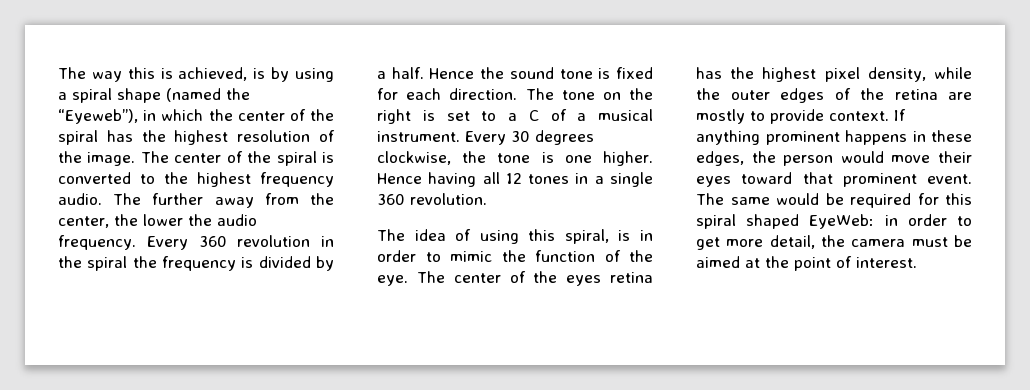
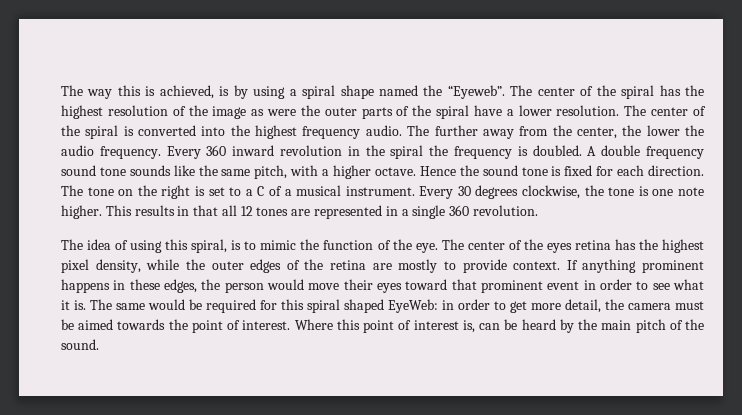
- The way this is achieved, is by using a spiral shape (named the “Eyeweb”), in which the center of the spiral has the highest resolution of the image.
+ The way this is achieved, is by using a spiral shape named the “Eyeweb”. The center of the spiral has the highest resolution of the image as were the outer parts of the spiral have a lower resolution.
- The center of the spiral is converted to the highest frequency audio.
+ The center of the spiral is converted into the highest frequency audio.
- Every 360 revolution in the spiral the frequency is divided by a half.
+ Every 360 inward revolution in the spiral the frequency is doubled. A double frequency sound tone sounds like the same pitch, with a higher octave.
- Every 30 degrees clockwise, the tone is one higher. Hence having all 12 tones in a single 360 revolution.
+ Every 30 degrees clockwise, the tone is one note higher. This results in that all 12 tones are represented in a single 360 revolution.
- The idea of using this spiral, is in order to mimic the function of the eye.
+ The idea of using this spiral, is to mimic the function of the eye.
- If anything prominent happens in these edges, the person would move their eyes toward that prominent event.
+ If anything prominent happens in these edges, the person would move their eyes toward that prominent event in order to see what it is.
- The same would be required for this spiral shaped EyeWeb: in order to get more detail, the camera must be aimed at the point of interest.
+ The same would be required for this spiral shaped EyeWeb: in order to get more detail, the camera must be aimed towards the point of interest.
+ Where this point of interest is, can be heard by the main pitch of the sound.

